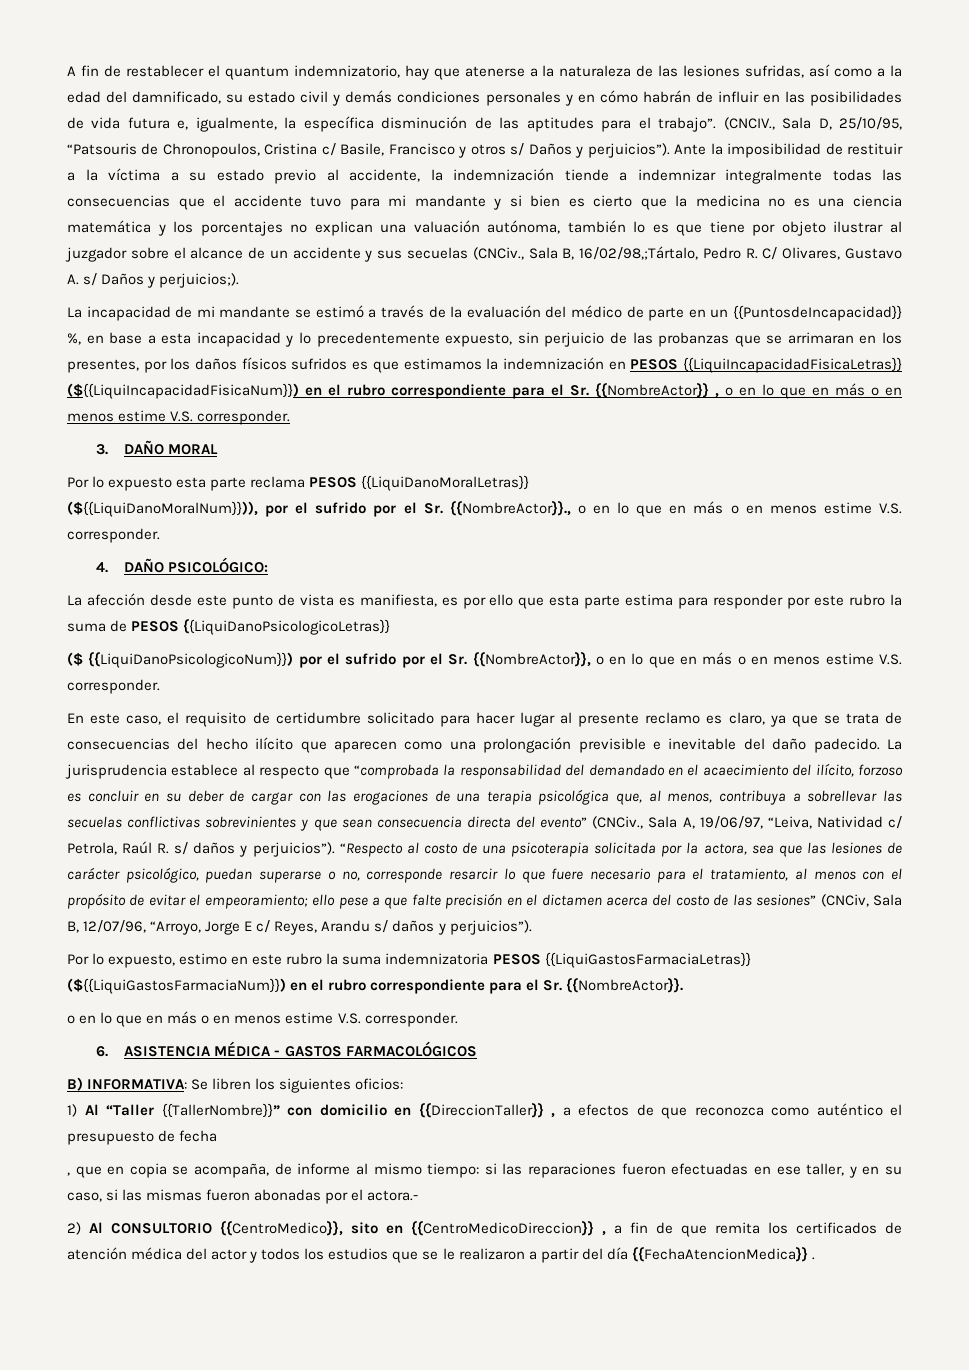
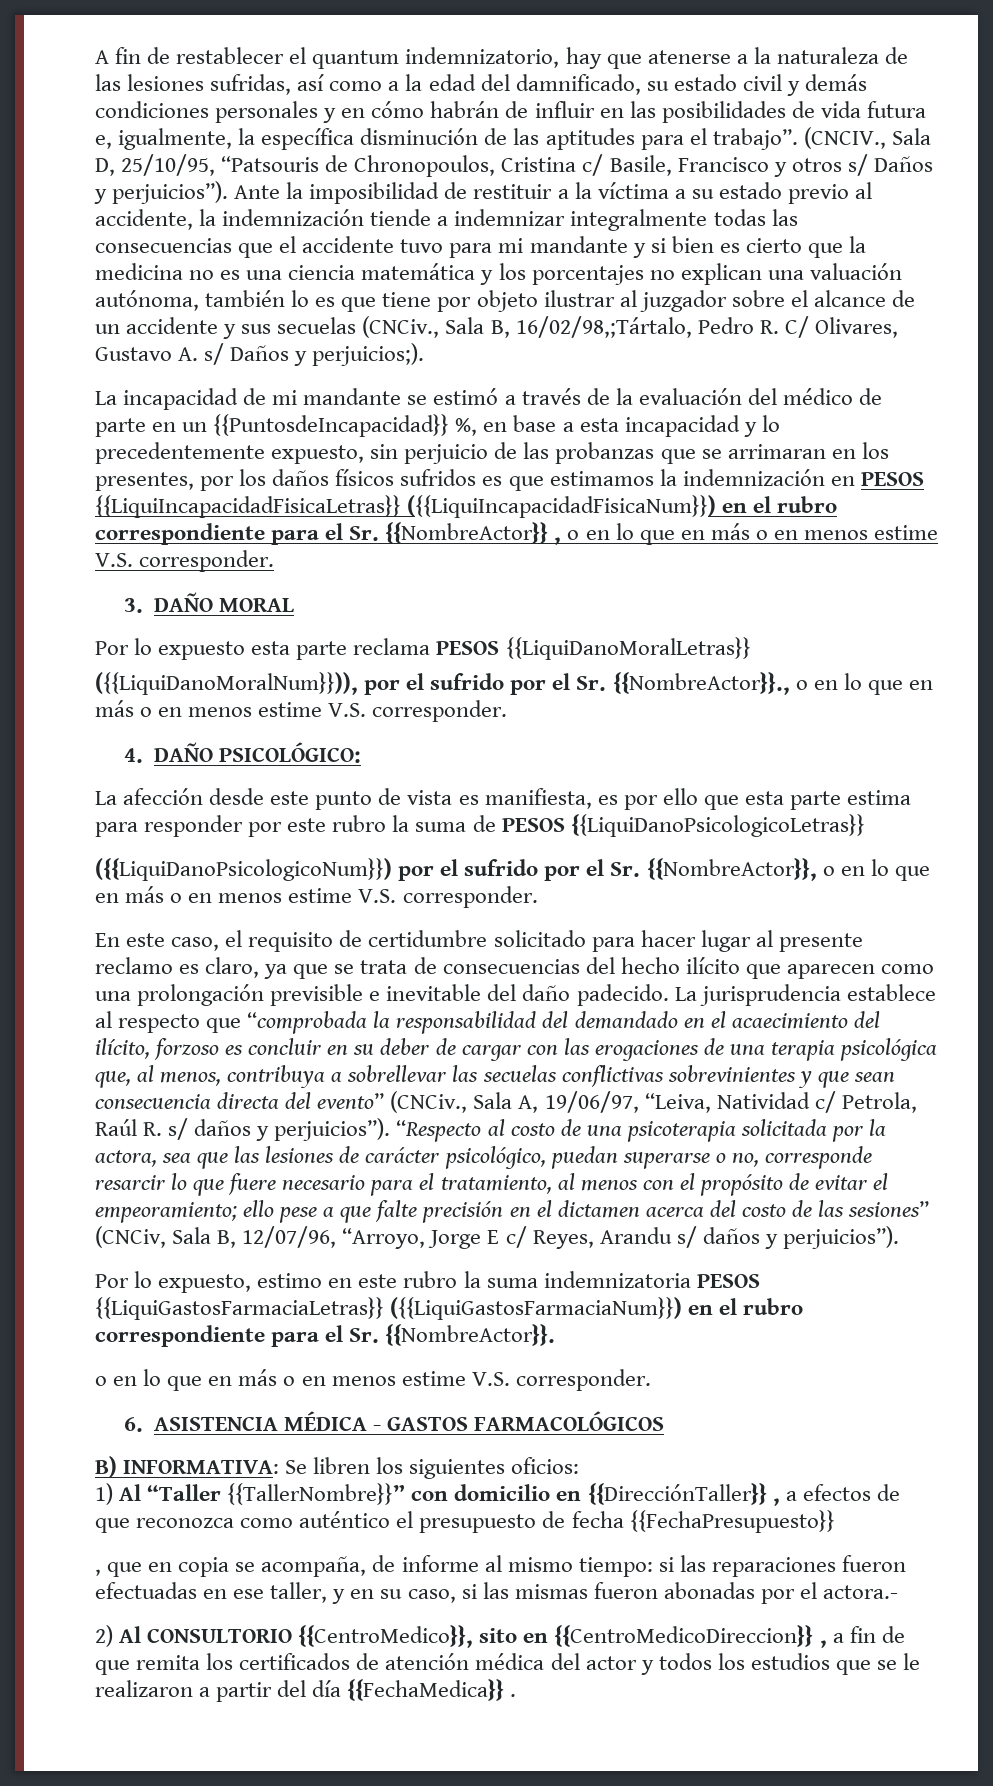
- La incapacidad de mi mandante se estimó a través de la evaluación del médico de parte en un {{PuntosdeIncapacidad}} %, en base a esta incapacidad y lo precedentemente expuesto, sin perjuicio de las probanzas que se arrimaran en los presentes, por los daños físicos sufridos es que estimamos la indemnización en PESOS {{LiquiIncapacidadFisicaLetras}} (${{LiquiIncapacidadFisicaNum}}) en el rubro correspondiente para el Sr. {{NombreActor}} , o en lo que en más o en menos estime V.S. corresponder.
+ La incapacidad de mi mandante se estimó a través de la evaluación del médico de parte en un {{PuntosdeIncapacidad}} %, en base a esta incapacidad y lo precedentemente expuesto, sin perjuicio de las probanzas que se arrimaran en los presentes, por los daños físicos sufridos es que estimamos la indemnización en PESOS {{LiquiIncapacidadFisicaLetras}} ({{LiquiIncapacidadFisicaNum}}) en el rubro correspondiente para el Sr. {{NombreActor}} , o en lo que en más o en menos estime V.S. corresponder.
- (${{LiquiDanoMoralNum}})), por el sufrido por el Sr. {{NombreActor}}., o en lo que en más o en menos estime V.S. corresponder.
+ ({{LiquiDanoMoralNum}})), por el sufrido por el Sr. {{NombreActor}}., o en lo que en más o en menos estime V.S. corresponder.
- ($ {{LiquiDanoPsicologicoNum}}) por el sufrido por el Sr. {{NombreActor}}, o en lo que en más o en menos estime V.S. corresponder.
+ ({{LiquiDanoPsicologicoNum}}) por el sufrido por el Sr. {{NombreActor}}, o en lo que en más o en menos estime V.S. corresponder.
- Por lo expuesto, estimo en este rubro la suma indemnizatoria PESOS {{LiquiGastosFarmaciaLetras}} (${{LiquiGastosFarmaciaNum}}) en el rubro correspondiente para el Sr. {{NombreActor}}.
+ Por lo expuesto, estimo en este rubro la suma indemnizatoria PESOS {{LiquiGastosFarmaciaLetras}} ({{LiquiGastosFarmaciaNum}}) en el rubro correspondiente para el Sr. {{NombreActor}}.
- 1) Al “Taller {{TallerNombre}}” con domicilio en {{DireccionTaller}} , a efectos de que reconozca como auténtico el presupuesto de fecha
+ 1) Al “Taller {{TallerNombre}}” con domicilio en {{DirecciónTaller}} , a efectos de que reconozca como auténtico el presupuesto de fecha {{FechaPresupuesto}}
- 2) Al CONSULTORIO {{CentroMedico}}, sito en {{CentroMedicoDireccion}} , a fin de que remita los certificados de atención médica del actor y todos los estudios que se le realizaron a partir del día {{FechaAtencionMedica}} .
+ 2) Al CONSULTORIO {{CentroMedico}}, sito en {{CentroMedicoDireccion}} , a fin de que remita los certificados de atención médica del actor y todos los estudios que se le realizaron a partir del día {{FechaMedica}} .

